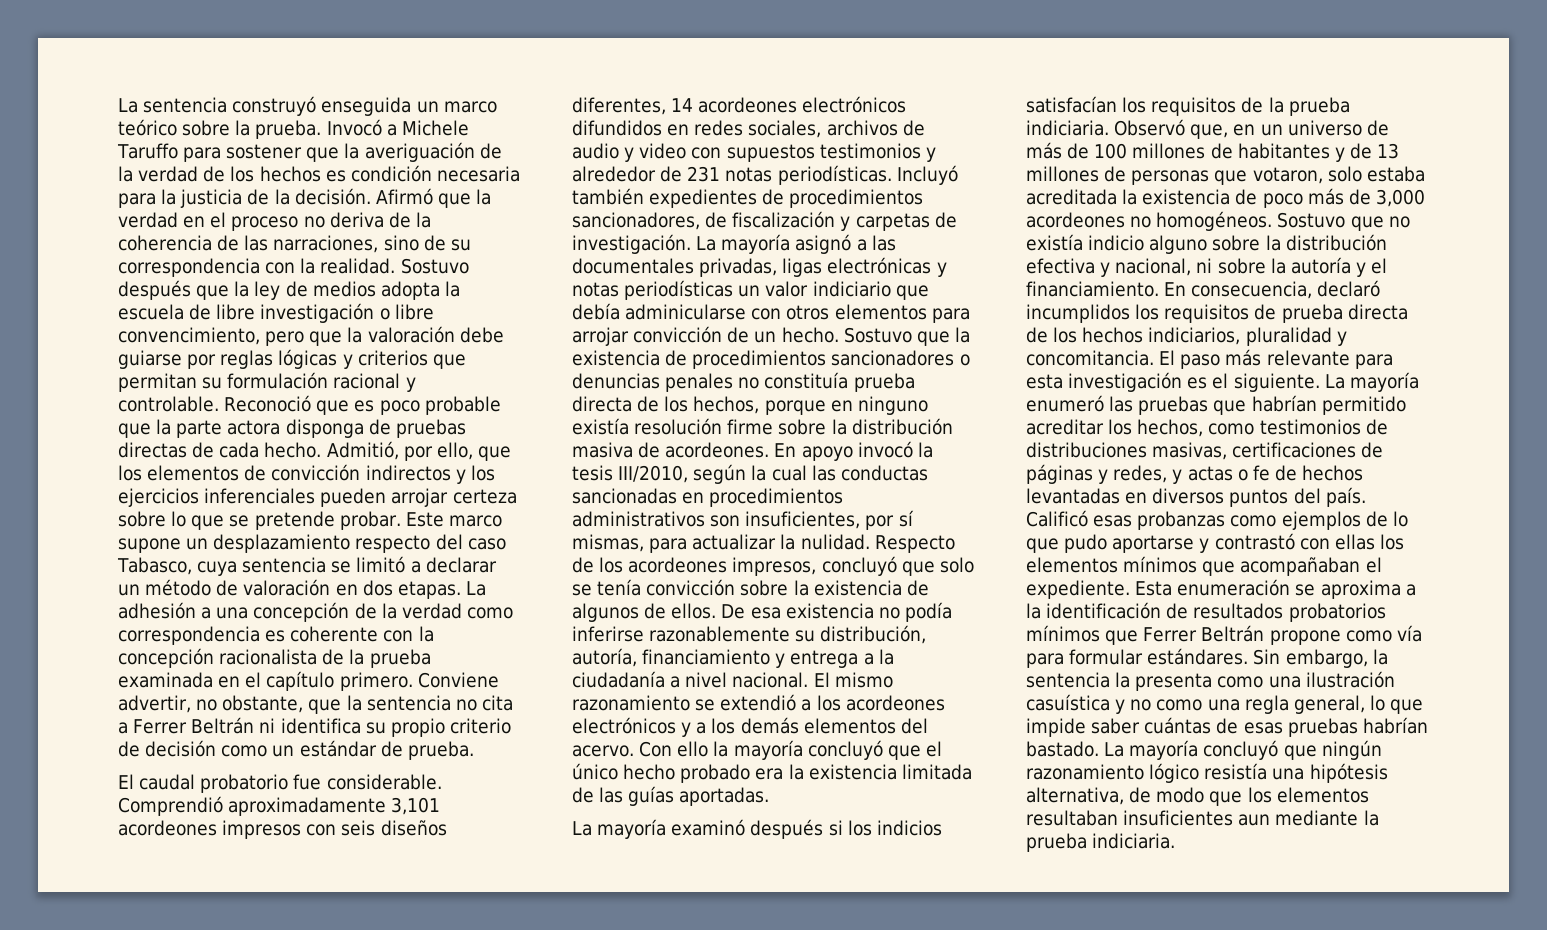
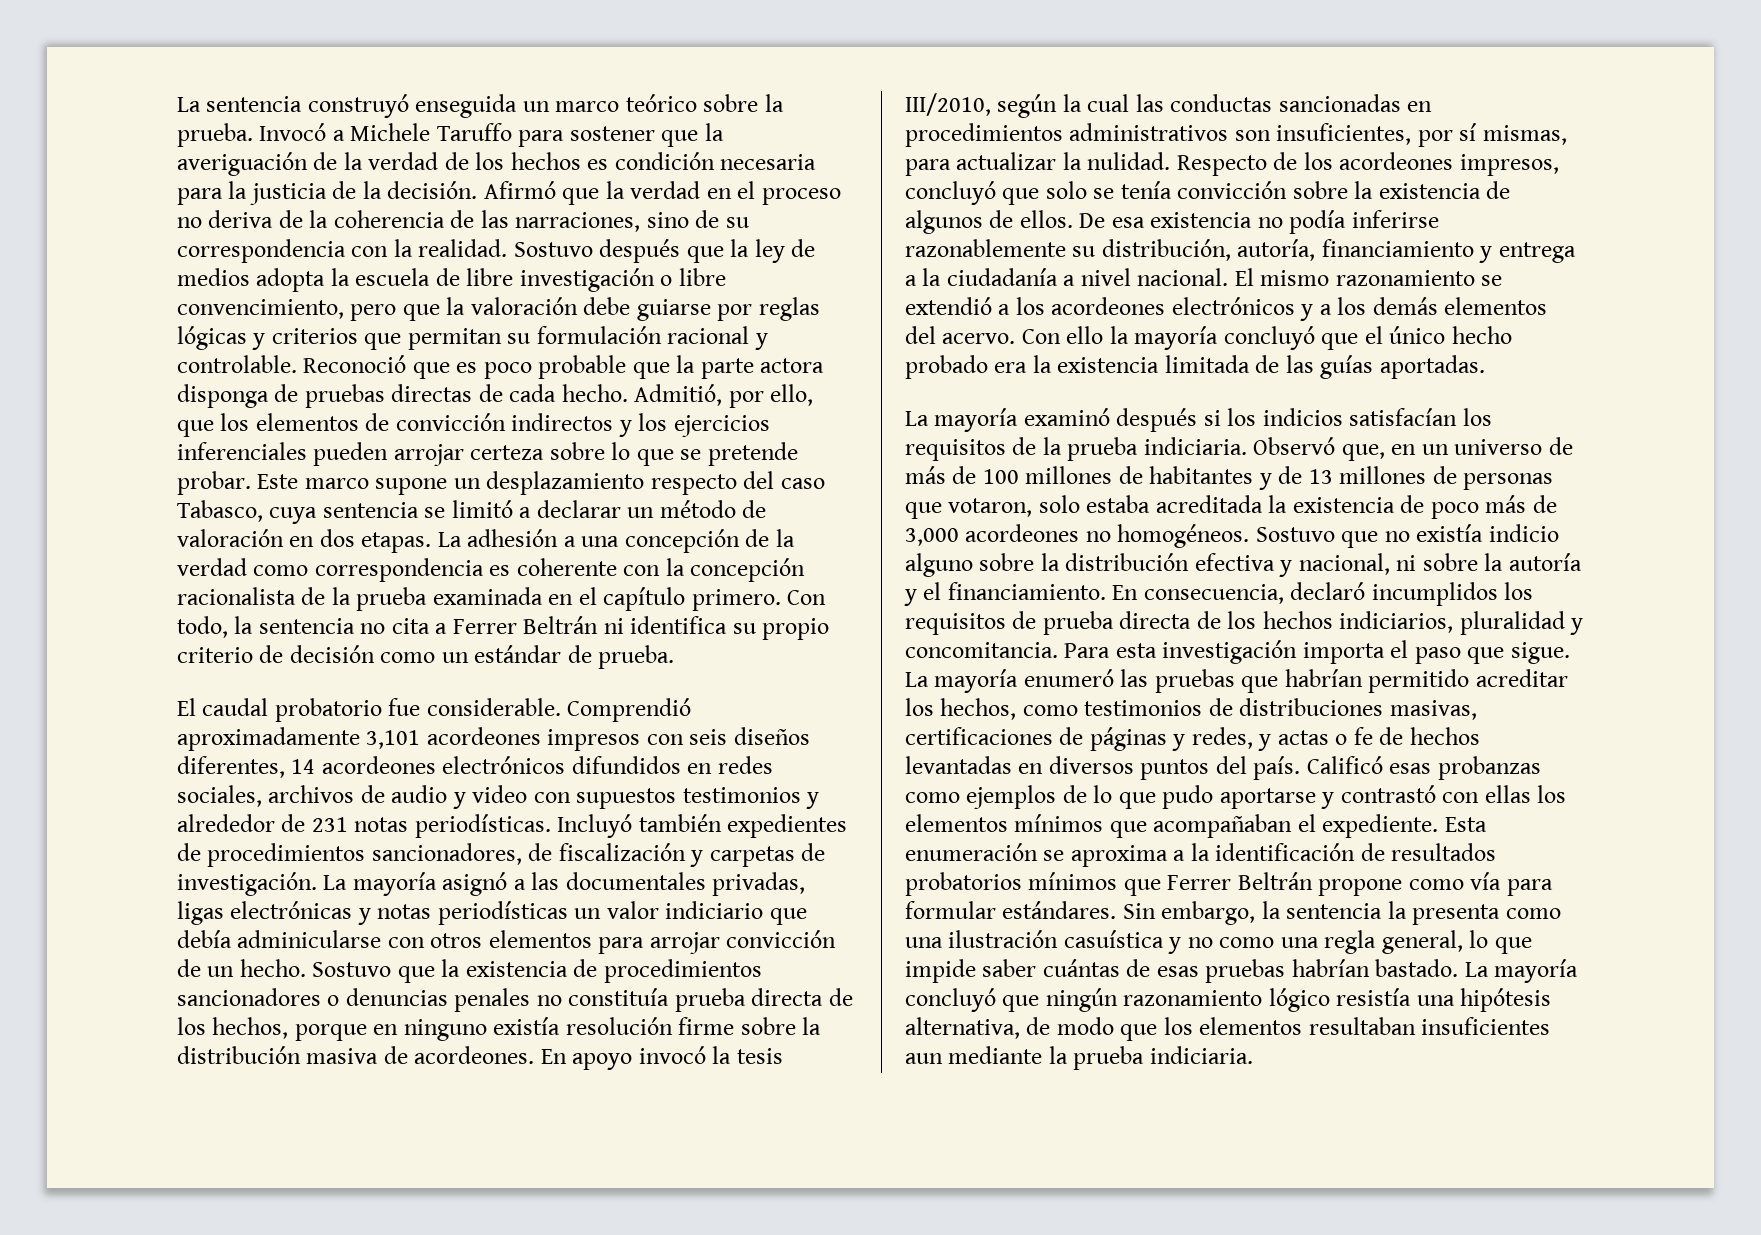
- Conviene advertir, no obstante, que la sentencia no cita a Ferrer Beltrán ni identifica su propio criterio de decisión como un estándar de prueba.
+ Con todo, la sentencia no cita a Ferrer Beltrán ni identifica su propio criterio de decisión como un estándar de prueba.
- El paso más relevante para esta investigación es el siguiente.
+ Para esta investigación importa el paso que sigue.

